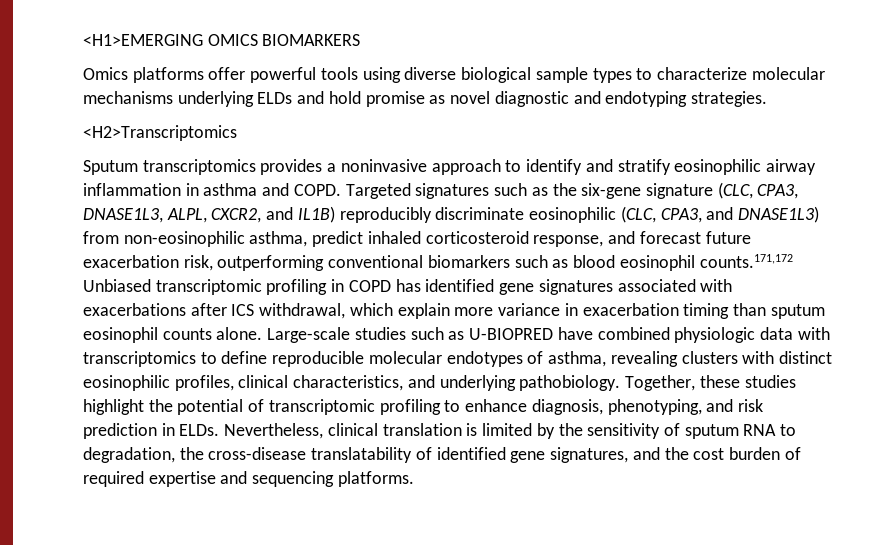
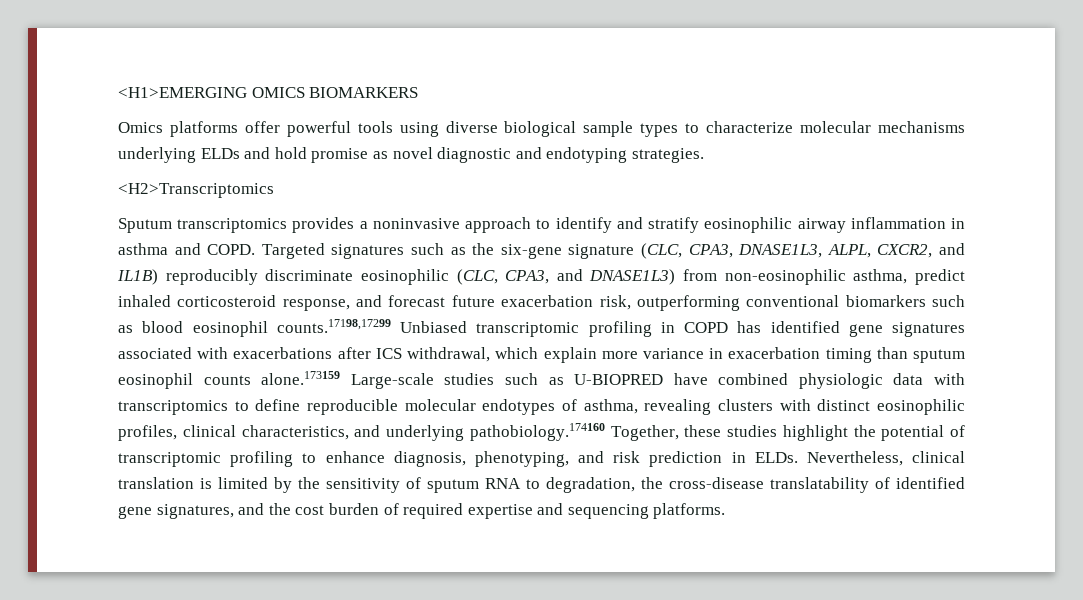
- Targeted signatures such as the six-gene signature (CLC, CPA3, DNASE1L3, ALPL, CXCR2, and IL1B) reproducibly discriminate eosinophilic (CLC, CPA3, and DNASE1L3) from non-eosinophilic asthma, predict inhaled corticosteroid response, and forecast future exacerbation risk, outperforming conventional biomarkers such as blood eosinophil counts.171,172 Unbiased transcriptomic profiling in COPD has identified gene signatures associated with exacerbations after ICS withdrawal, which explain more variance in exacerbation timing than sputum eosinophil counts alone. Large-scale studies such as U-BIOPRED have combined physiologic data with transcriptomics to define reproducible molecular endotypes of asthma, revealing clusters with distinct eosinophilic profiles, clinical characteristics, and underlying pathobiology. Together, these studies highlight the potential of transcriptomic profiling to enhance diagnosis, phenotyping, and risk prediction in ELDs.
+ Targeted signatures such as the six-gene signature (CLC, CPA3, DNASE1L3, ALPL, CXCR2, and IL1B) reproducibly discriminate eosinophilic (CLC, CPA3, and DNASE1L3) from non-eosinophilic asthma, predict inhaled corticosteroid response, and forecast future exacerbation risk, outperforming conventional biomarkers such as blood eosinophil counts.17198,17299 Unbiased transcriptomic profiling in COPD has identified gene signatures associated with exacerbations after ICS withdrawal, which explain more variance in exacerbation timing than sputum eosinophil counts alone.173159 Large-scale studies such as U-BIOPRED have combined physiologic data with transcriptomics to define reproducible molecular endotypes of asthma, revealing clusters with distinct eosinophilic profiles, clinical characteristics, and underlying pathobiology.174160 Together, these studies highlight the potential of transcriptomic profiling to enhance diagnosis, phenotyping, and risk prediction in ELDs.

